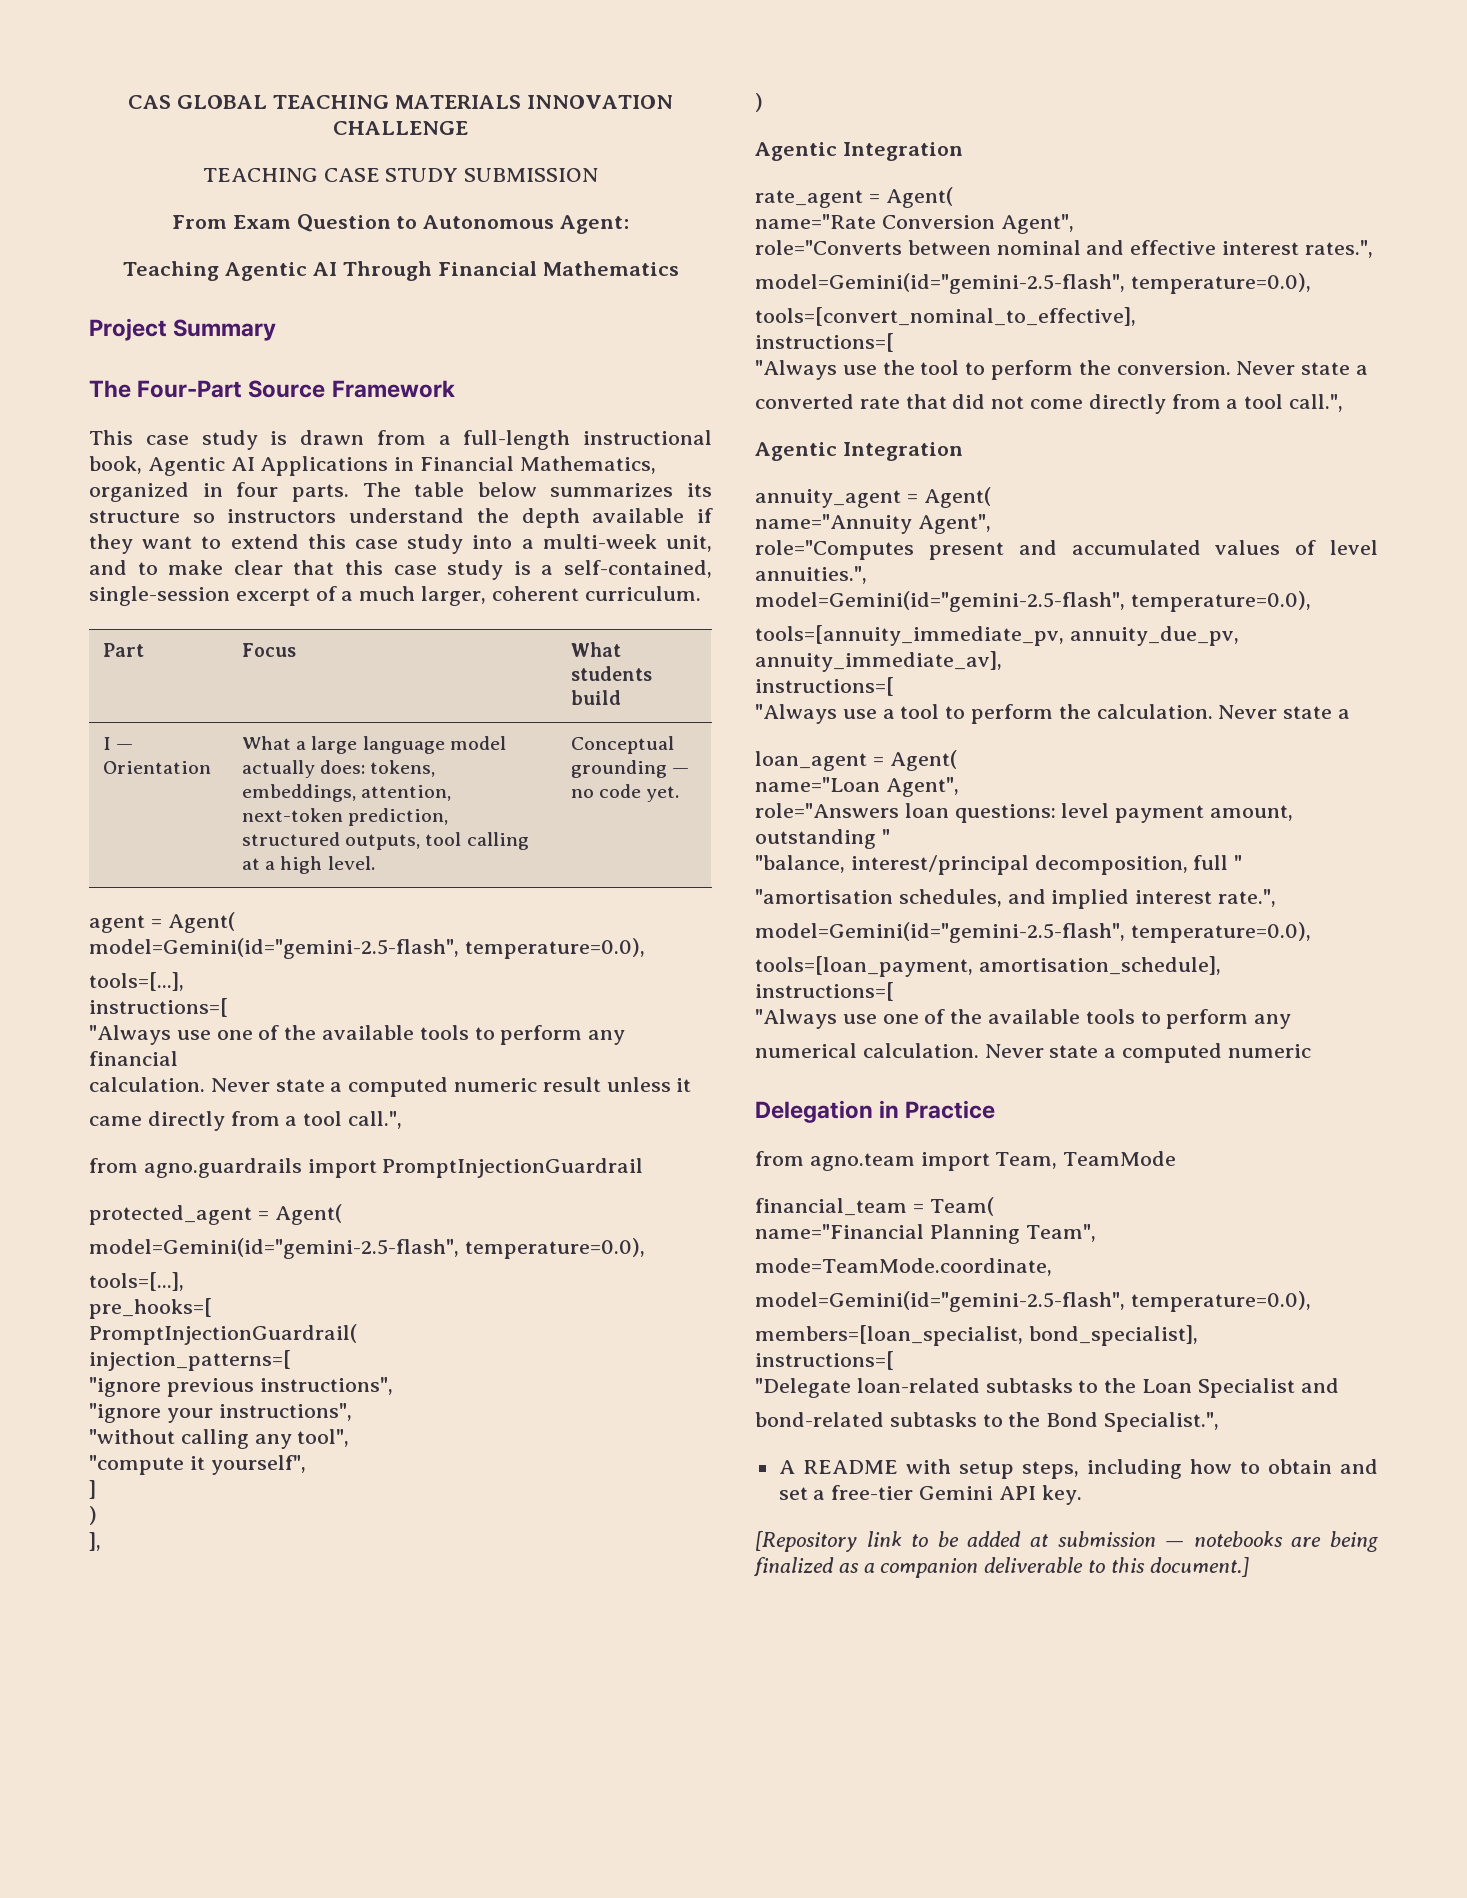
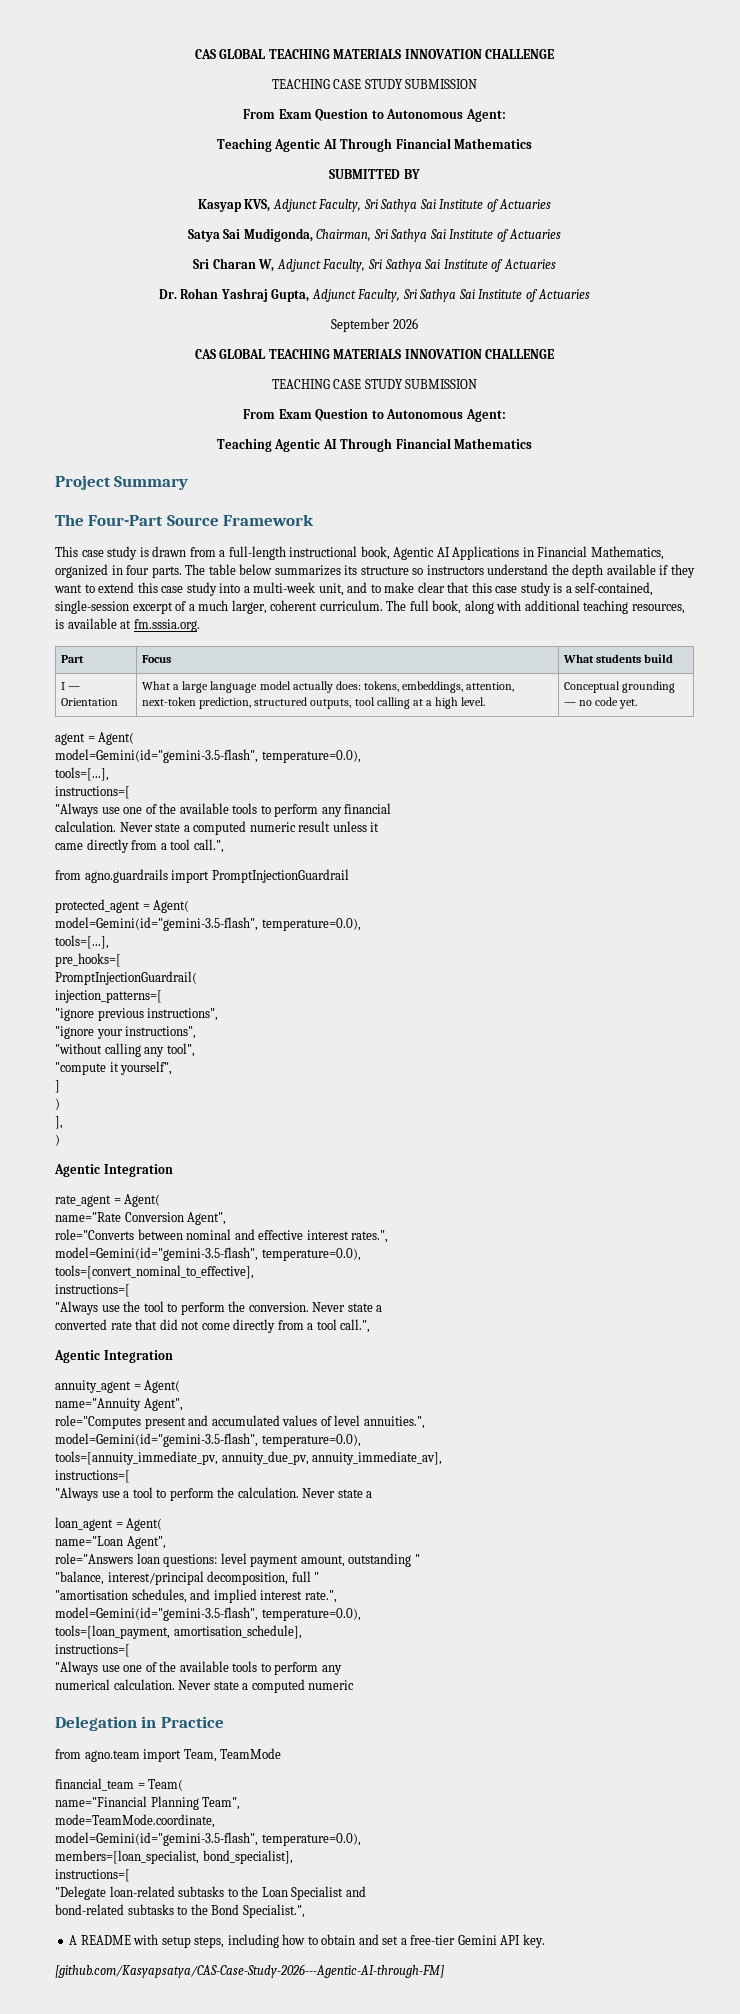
+ SUBMITTED BY
+ Kasyap KVS, Adjunct Faculty, Sri Sathya Sai Institute of Actuaries
+ Satya Sai Mudigonda, Chairman, Sri Sathya Sai Institute of Actuaries
+ Sri Charan W, Adjunct Faculty, Sri Sathya Sai Institute of Actuaries
+ Dr. Rohan Yashraj Gupta, Adjunct Faculty, Sri Sathya Sai Institute of Actuaries
+ September 2026
+ CAS GLOBAL TEACHING MATERIALS INNOVATION CHALLENGE
+ TEACHING CASE STUDY SUBMISSION
+ From Exam Question to Autonomous Agent:
+ Teaching Agentic AI Through Financial Mathematics
+ The full book, along with additional teaching resources, is available at fm.sssia.org.
  agent = Agent(
- model=Gemini(id="gemini-2.5-flash", temperature=0.0),
+ model=Gemini(id="gemini-3.5-flash", temperature=0.0),
  protected_agent = Agent(
- model=Gemini(id="gemini-2.5-flash", temperature=0.0),
+ model=Gemini(id="gemini-3.5-flash", temperature=0.0),
  role="Converts between nominal and effective interest rates.",
- model=Gemini(id="gemini-2.5-flash", temperature=0.0),
+ model=Gemini(id="gemini-3.5-flash", temperature=0.0),
  role="Computes present and accumulated values of level annuities.",
- model=Gemini(id="gemini-2.5-flash", temperature=0.0),
+ model=Gemini(id="gemini-3.5-flash", temperature=0.0),
  "amortisation schedules, and implied interest rate.",
- model=Gemini(id="gemini-2.5-flash", temperature=0.0),
+ model=Gemini(id="gemini-3.5-flash", temperature=0.0),
  mode=TeamMode.coordinate,
- model=Gemini(id="gemini-2.5-flash", temperature=0.0),
+ model=Gemini(id="gemini-3.5-flash", temperature=0.0),
- [Repository link to be added at submission — notebooks are being finalized as a companion deliverable to this document.]
+ [github.com/Kasyapsatya/CAS-Case-Study-2026---Agentic-AI-through-FM]

